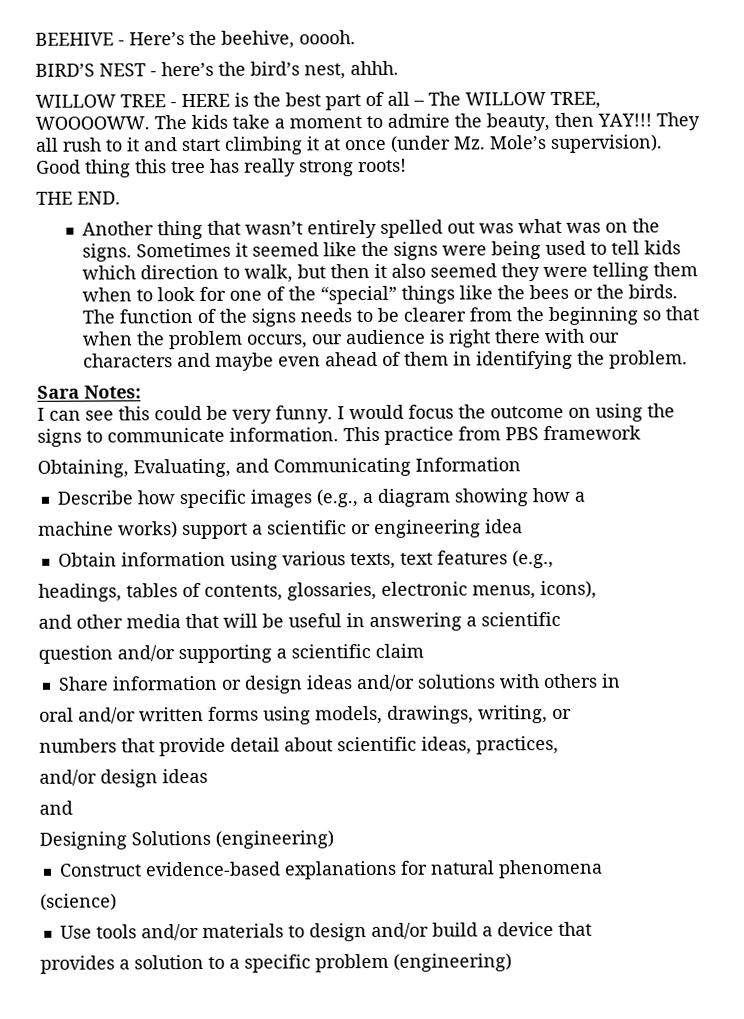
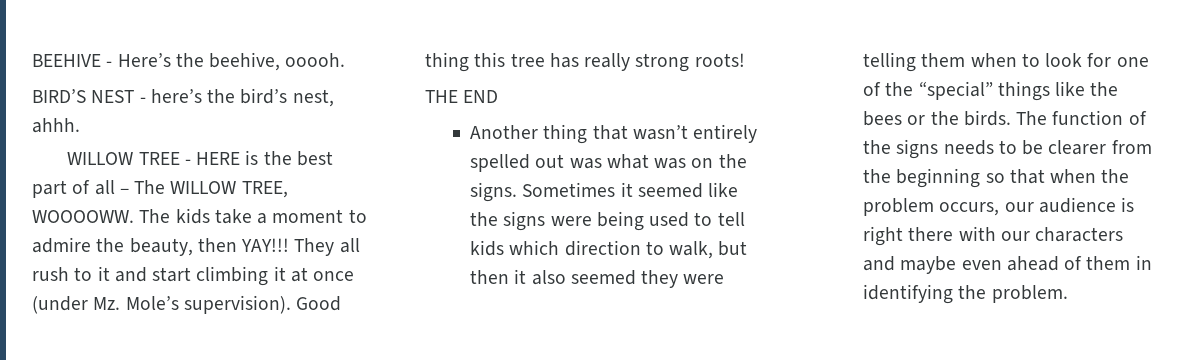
- THE END.
+ THE END
- Sara Notes:
- I can see this could be very funny. I would focus the outcome on using the signs to communicate information. This practice from PBS framework
- Obtaining, Evaluating, and Communicating Information
- Describe how specific images (e.g., a diagram showing how a
- machine works) support a scientific or engineering idea
- Obtain information using various texts, text features (e.g.,
- headings, tables of contents, glossaries, electronic menus, icons),
- and other media that will be useful in answering a scientific
- question and/or supporting a scientific claim
- Share information or design ideas and/or solutions with others in
- oral and/or written forms using models, drawings, writing, or
- numbers that provide detail about scientific ideas, practices,
- and/or design ideas
- and
- Designing Solutions (engineering)
- Construct evidence-based explanations for natural phenomena
- (science)
- Use tools and/or materials to design and/or build a device that
- provides a solution to a specific problem (engineering)

